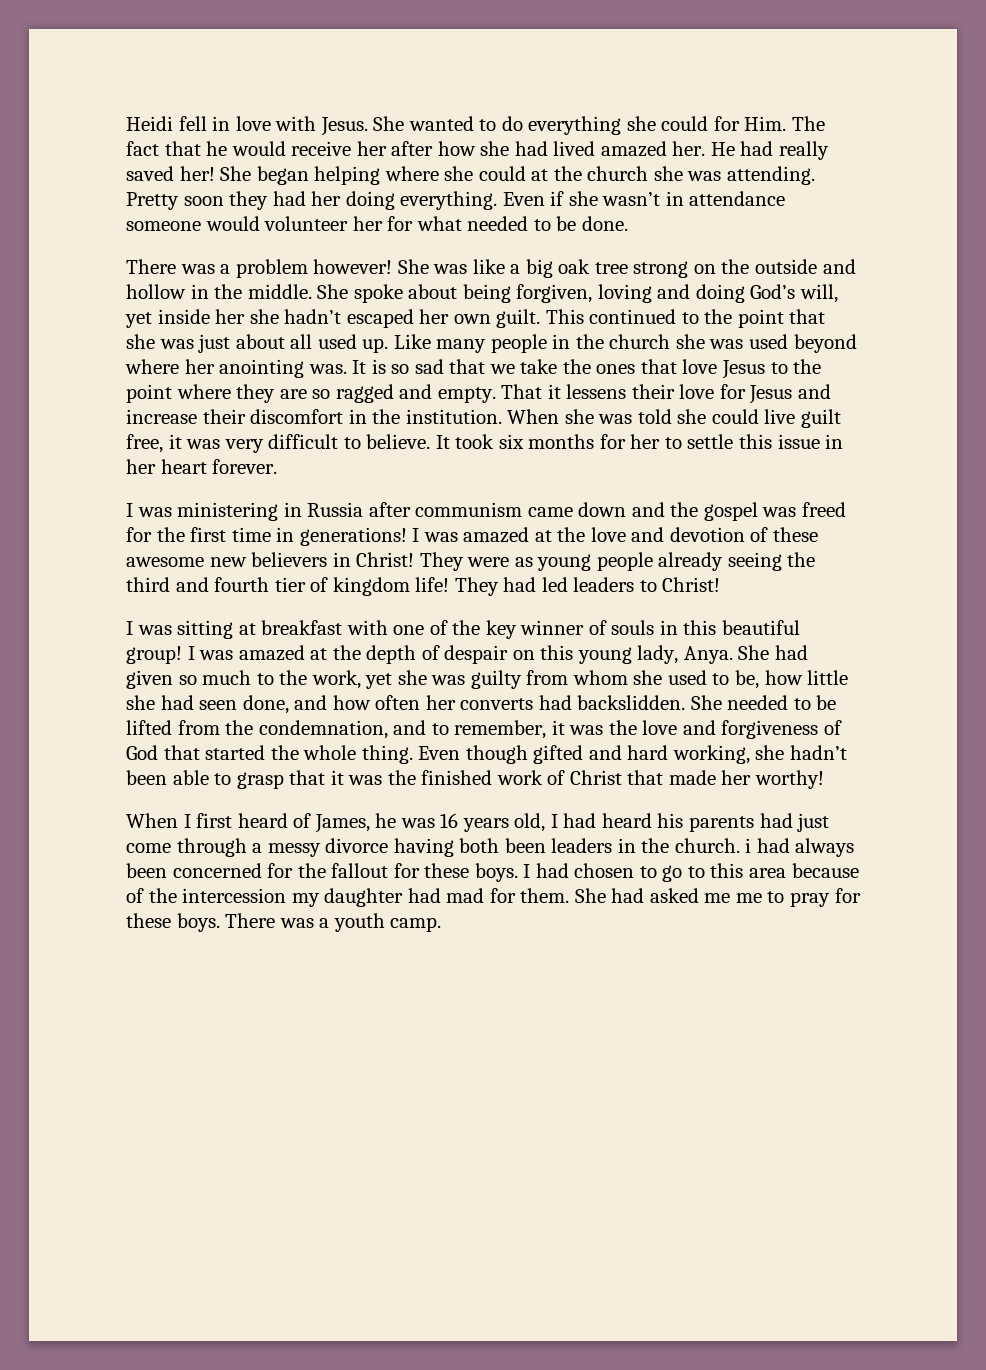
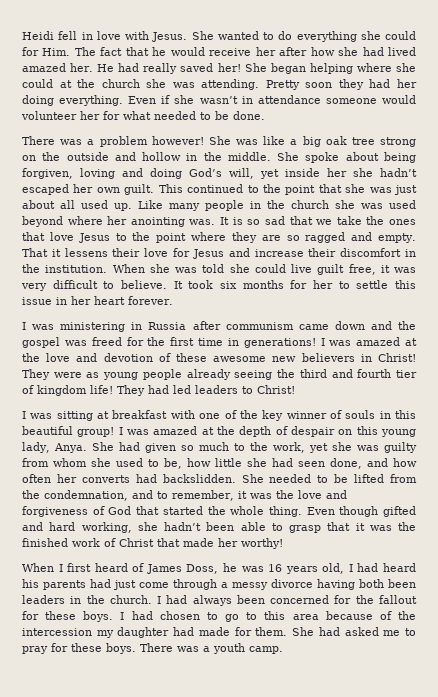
- When I first heard of James, he was 16 years old, I had heard his parents had just come through a messy divorce having both been leaders in the church. i had always been concerned for the fallout for these boys.
+ When I first heard of James Doss, he was 16 years old, I had heard his parents had just come through a messy divorce having both been leaders in the church. I had always been concerned for the fallout for these boys.
- I had chosen to go to this area because of the intercession my daughter had mad for them.
+ I had chosen to go to this area because of the intercession my daughter had made for them.
- She had asked me me to pray for these boys.
+ She had asked me to pray for these boys.

